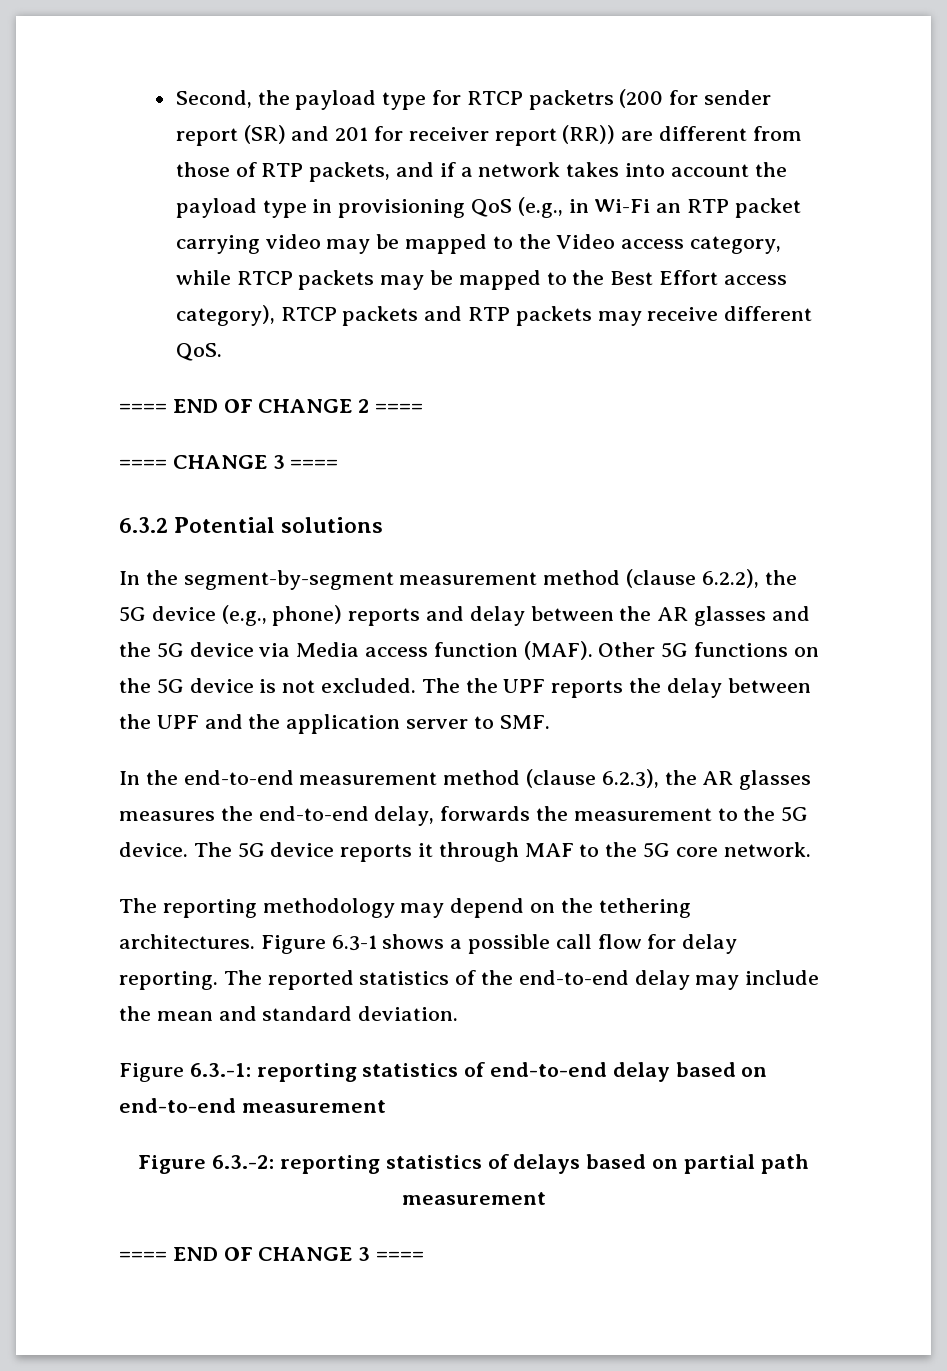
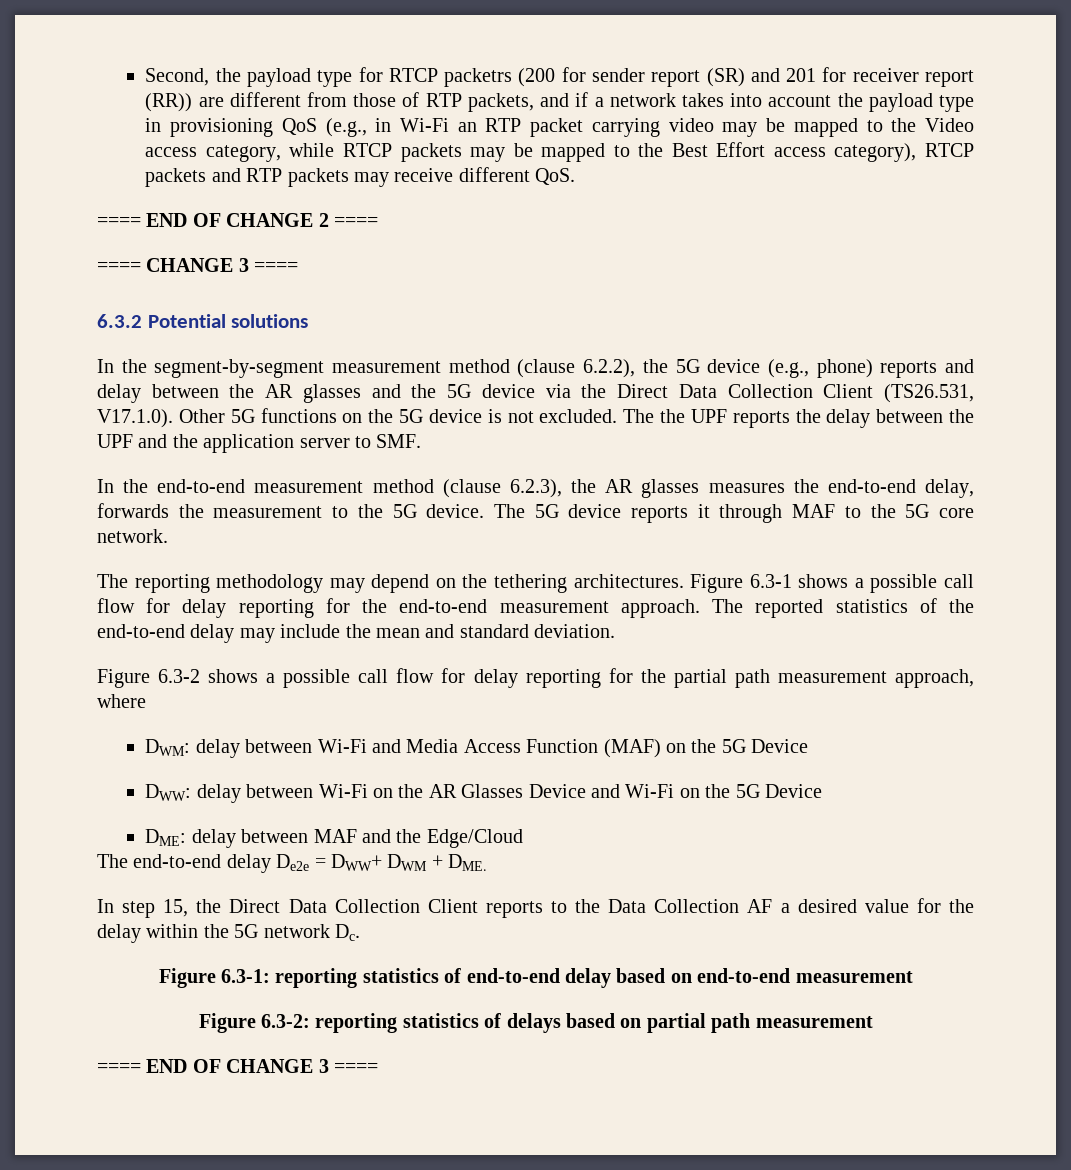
- In the segment-by-segment measurement method (clause 6.2.2), the 5G device (e.g., phone) reports and delay between the AR glasses and the 5G device via Media access function (MAF). Other 5G functions on the 5G device is not excluded.
+ In the segment-by-segment measurement method (clause 6.2.2), the 5G device (e.g., phone) reports and delay between the AR glasses and the 5G device via the Direct Data Collection Client (TS26.531, V17.1.0). Other 5G functions on the 5G device is not excluded.
- Figure 6.3-1 shows a possible call flow for delay reporting.
+ Figure 6.3-1 shows a possible call flow for delay reporting for the end-to-end measurement approach.
- Figure 6.3.-1: reporting statistics of end-to-end delay based on end-to-end measurement
+ Figure 6.3-2 shows a possible call flow for delay reporting for the partial path measurement approach, where
+ DWM: delay between Wi-Fi and Media Access Function (MAF) on the 5G Device
+ DWW: delay between Wi-Fi on the AR Glasses Device and Wi-Fi on the 5G Device
+ DME: delay between MAF and the Edge/Cloud
+ The end-to-end delay De2e = DWW+ DWM + DME.
+ In step 15, the Direct Data Collection Client reports to the Data Collection AF a desired value for the delay within the 5G network Dc.
+ Figure 6.3-1: reporting statistics of end-to-end delay based on end-to-end measurement
- Figure 6.3.-2: reporting statistics of delays based on partial path measurement
+ Figure 6.3-2: reporting statistics of delays based on partial path measurement

